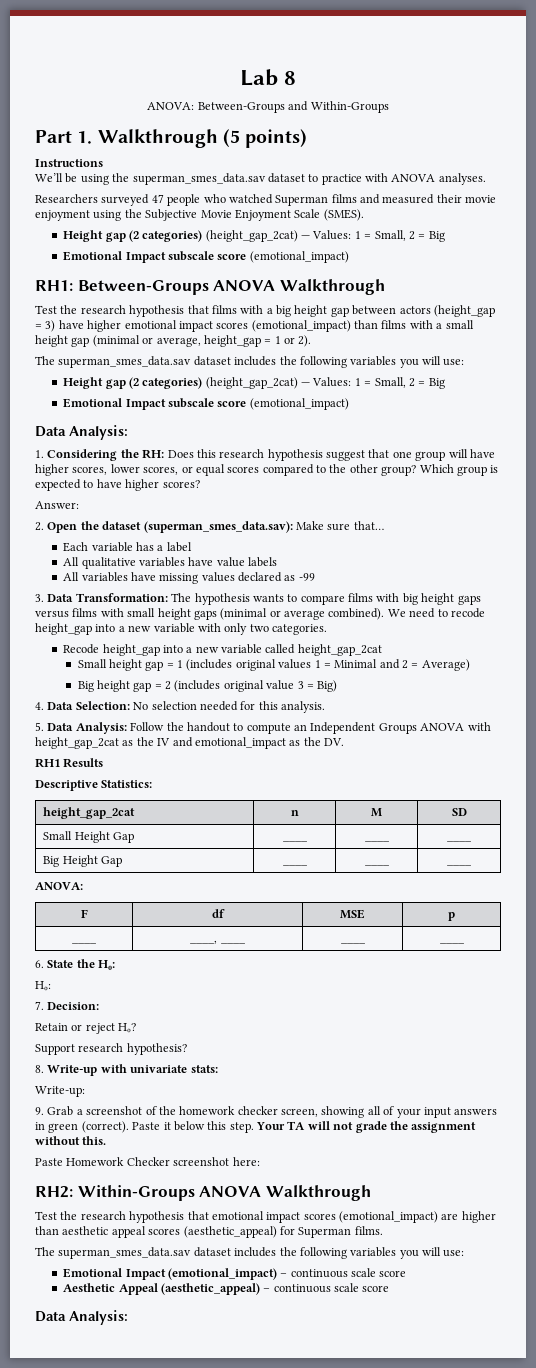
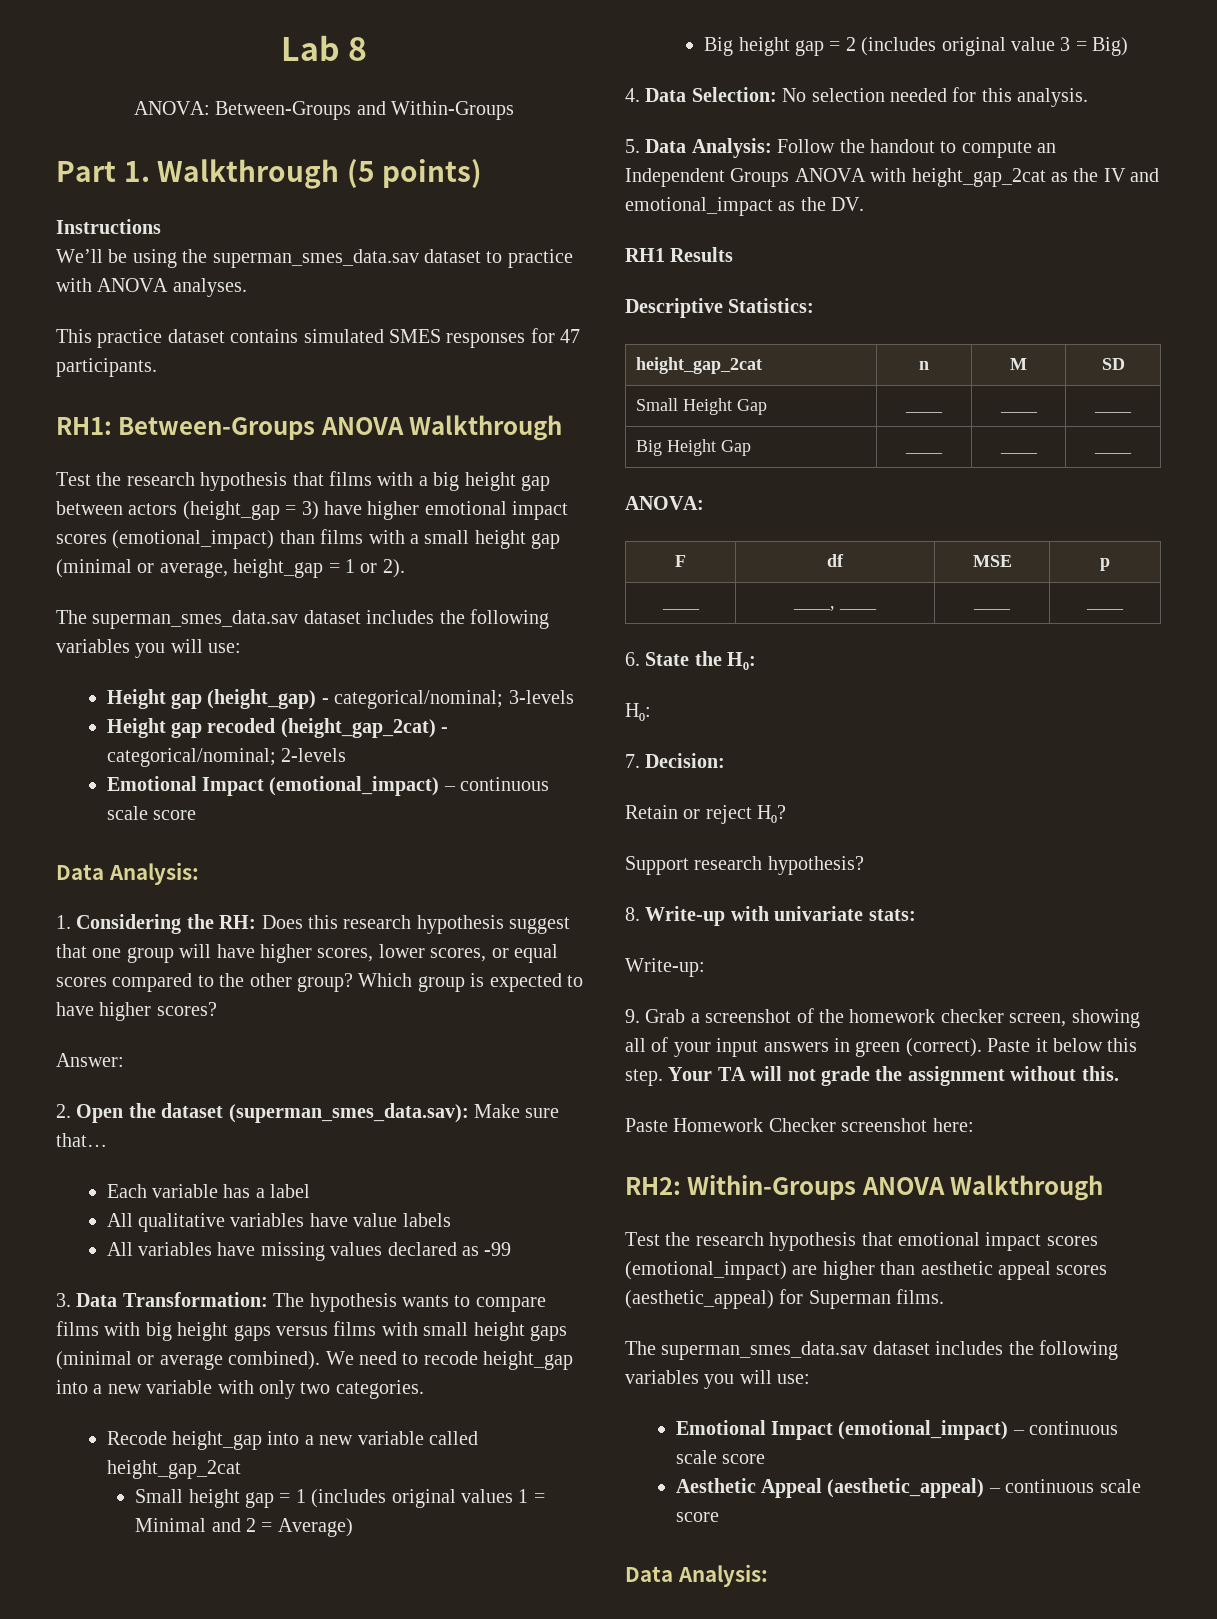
- Researchers surveyed 47 people who watched Superman films and measured their movie enjoyment using the Subjective Movie Enjoyment Scale (SMES).
- Height gap (2 categories) (height_gap_2cat) — Values: 1 = Small, 2 = Big
- Emotional Impact subscale score (emotional_impact)
+ This practice dataset contains simulated SMES responses for 47 participants.
  Test the research hypothesis that films with a big height gap between actors (height_gap = 3) have higher emotional impact scores (emotional_impact) than films with a small height gap (minimal or average, height_gap = 1 or 2).
  The superman_smes_data.sav dataset includes the following variables you will use:
- Height gap (2 categories) (height_gap_2cat) — Values: 1 = Small, 2 = Big
- Emotional Impact subscale score (emotional_impact)
+ Height gap (height_gap) - categorical/nominal; 3-levels
+ Height gap recoded (height_gap_2cat) - categorical/nominal; 2-levels
+ Emotional Impact (emotional_impact) – continuous scale score

